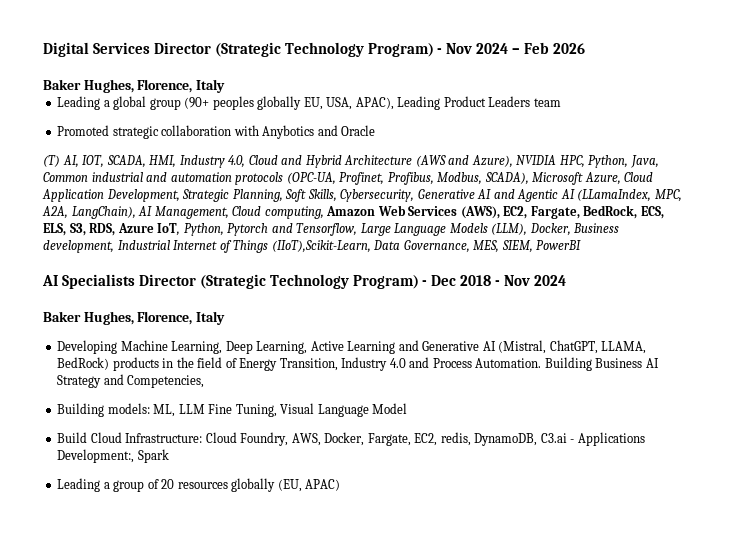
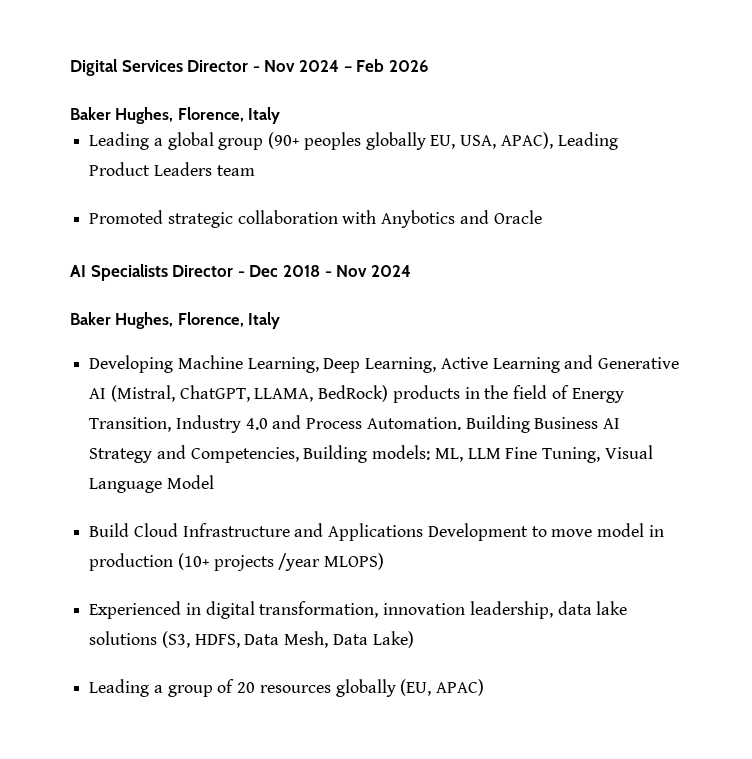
- Digital Services Director (Strategic Technology Program) - Nov 2024 – Feb 2026
+ Digital Services Director - Nov 2024 – Feb 2026
- (T) AI, IOT, SCADA, HMI, Industry 4.0, Cloud and Hybrid Architecture (AWS and Azure), NVIDIA HPC, Python, Java, Common industrial and automation protocols (OPC-UA, Profinet, Profibus, Modbus, SCADA), Microsoft Azure, Cloud Application Development, Strategic Planning, Soft Skills, Cybersecurity, Generative AI and Agentic AI (LLamaIndex, MPC, A2A, LangChain), AI Management, Cloud computing, Amazon Web Services (AWS), EC2, Fargate, BedRock, ECS, ELS, S3, RDS, Azure IoT, Python, Pytorch and Tensorflow, Large Language Models (LLM), Docker, Business development, Industrial Internet of Things (IIoT),Scikit-Learn, Data Governance, MES, SIEM, PowerBI
- AI Specialists Director (Strategic Technology Program) - Dec 2018 - Nov 2024
+ AI Specialists Director - Dec 2018 - Nov 2024
- Building Business AI Strategy and Competencies,
- Building models: ML, LLM Fine Tuning, Visual Language Model
+ Building Business AI Strategy and Competencies, Building models: ML, LLM Fine Tuning, Visual Language Model
- Build Cloud Infrastructure: Cloud Foundry, AWS, Docker, Fargate, EC2, redis, DynamoDB, C3.ai - Applications Development:, Spark
+ Build Cloud Infrastructure and Applications Development to move model in production (10+ projects /year MLOPS)
+ Experienced in digital transformation, innovation leadership, data lake solutions (S3, HDFS, Data Mesh, Data Lake)

